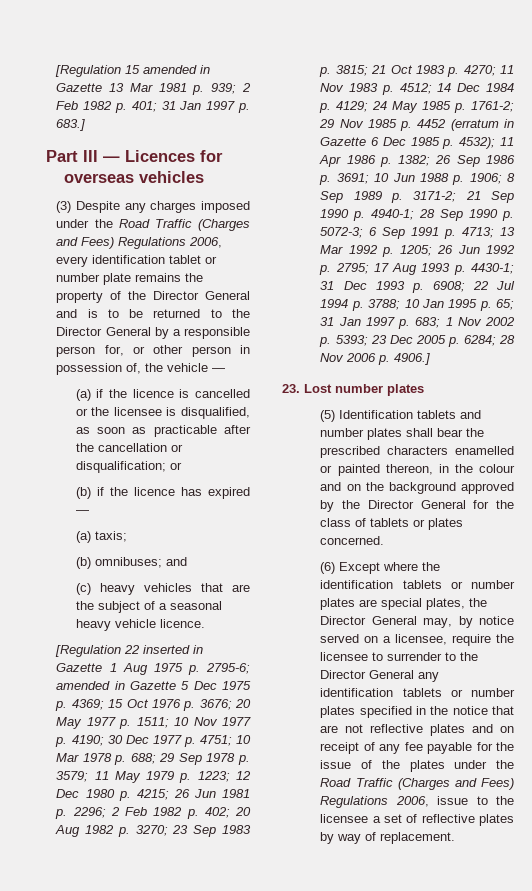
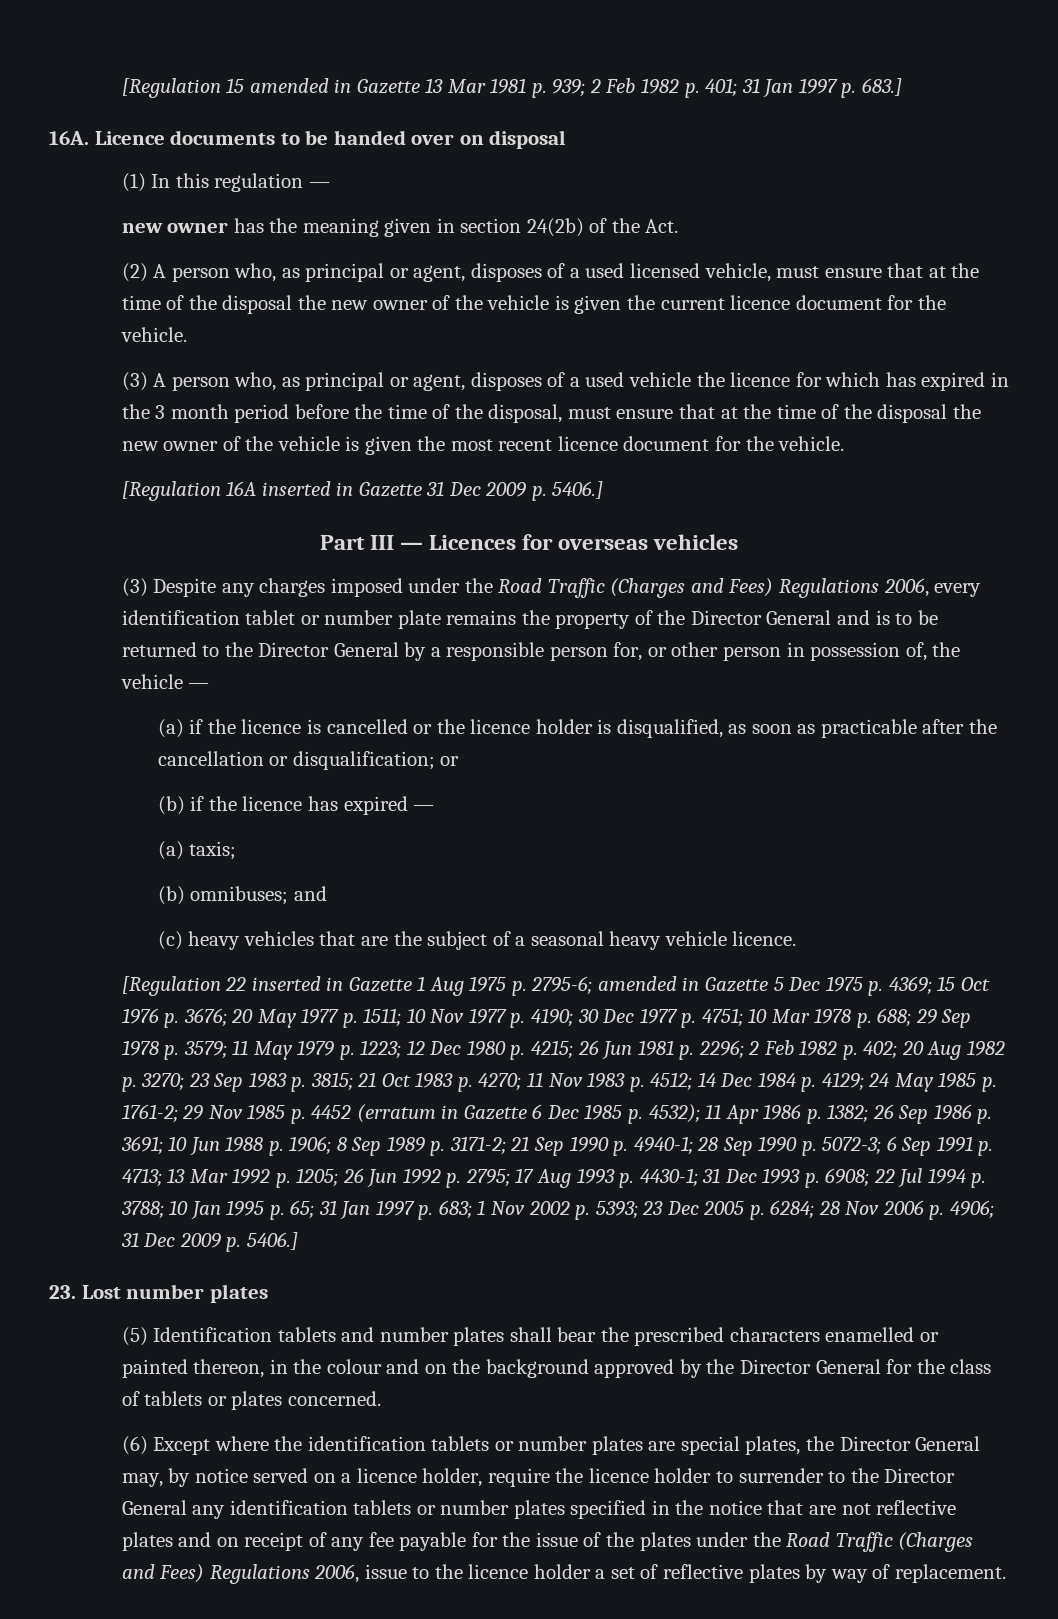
+ 16A. Licence documents to be handed over on disposal
+ (1) In this regulation —
+ new owner has the meaning given in section 24(2b) of the Act.
+ (2) A person who, as principal or agent, disposes of a used licensed vehicle, must ensure that at the time of the disposal the new owner of the vehicle is given the current licence document for the vehicle.
+ (3) A person who, as principal or agent, disposes of a used vehicle the licence for which has expired in the 3 month period before the time of the disposal, must ensure that at the time of the disposal the new owner of the vehicle is given the most recent licence document for the vehicle.
+ [Regulation 16A inserted in Gazette 31 Dec 2009 p. 5406.]
- (a) if the licence is cancelled or the licensee is disqualified, as soon as practicable after the cancellation or disqualification; or
+ (a) if the licence is cancelled or the licence holder is disqualified, as soon as practicable after the cancellation or disqualification; or
- 28 Nov 2006 p. 4906.]
+ 28 Nov 2006 p. 4906; 31 Dec 2009 p. 5406.]
- (6) Except where the identification tablets or number plates are special plates, the Director General may, by notice served on a licensee, require the licensee to surrender to the Director General any identification tablets or number plates specified in the notice that are not reflective plates and on receipt of any fee payable for the issue of the plates under the Road Traffic (Charges and Fees) Regulations 2006, issue to the licensee a set of reflective plates by way of replacement.
+ (6) Except where the identification tablets or number plates are special plates, the Director General may, by notice served on a licence holder, require the licence holder to surrender to the Director General any identification tablets or number plates specified in the notice that are not reflective plates and on receipt of any fee payable for the issue of the plates under the Road Traffic (Charges and Fees) Regulations 2006, issue to the licence holder a set of reflective plates by way of replacement.

